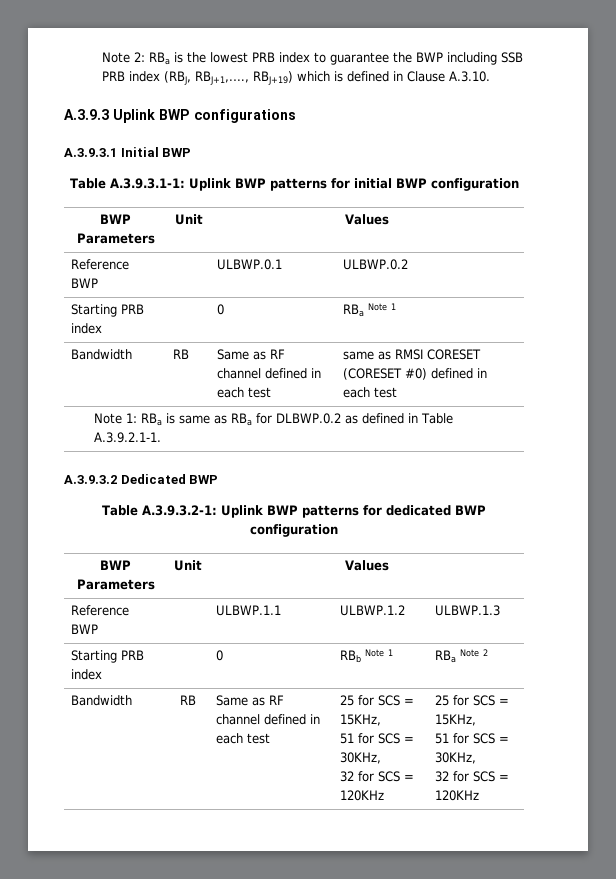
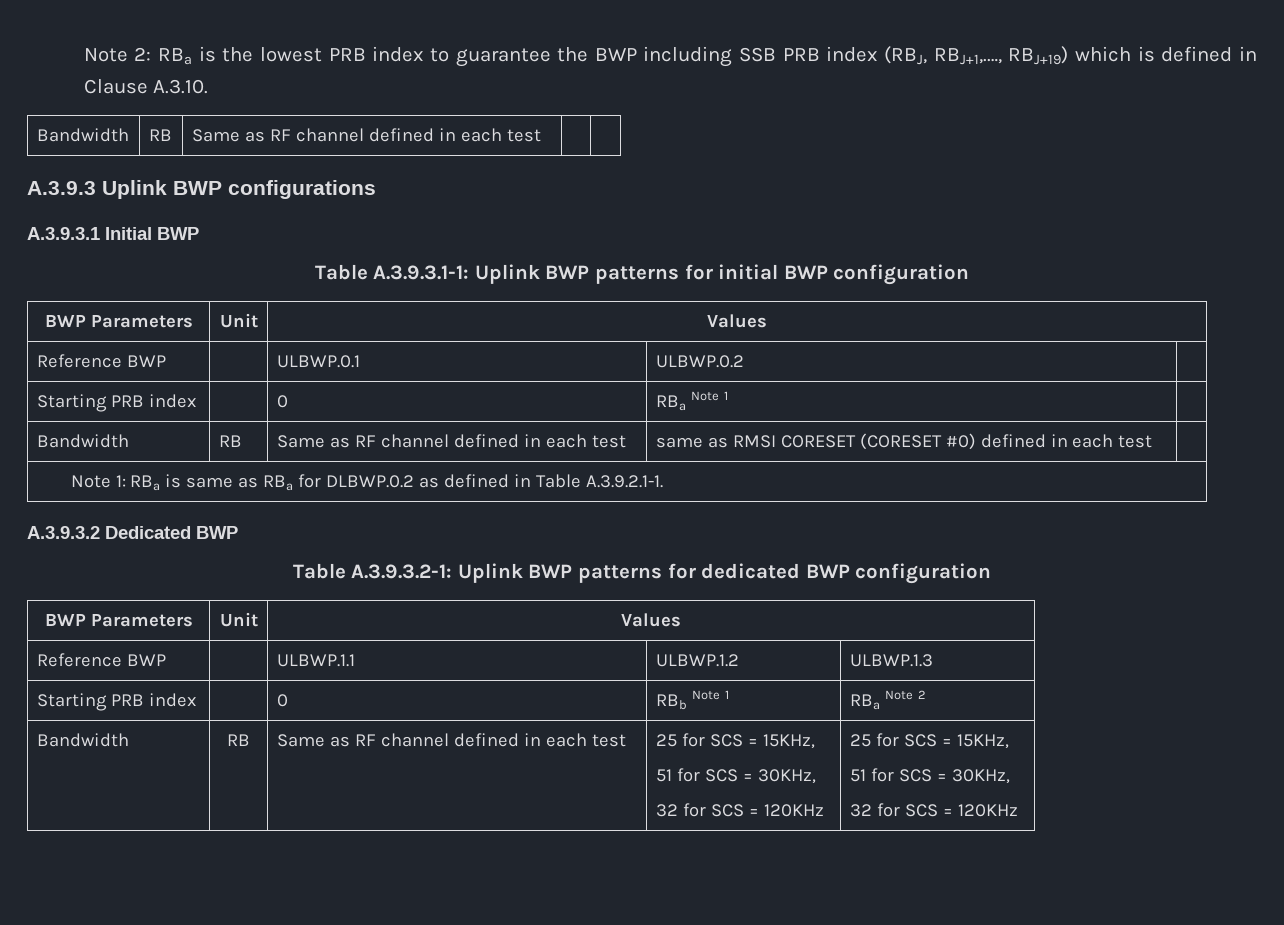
+ Bandwidth | RB | Same as RF channel defined in each test | |

